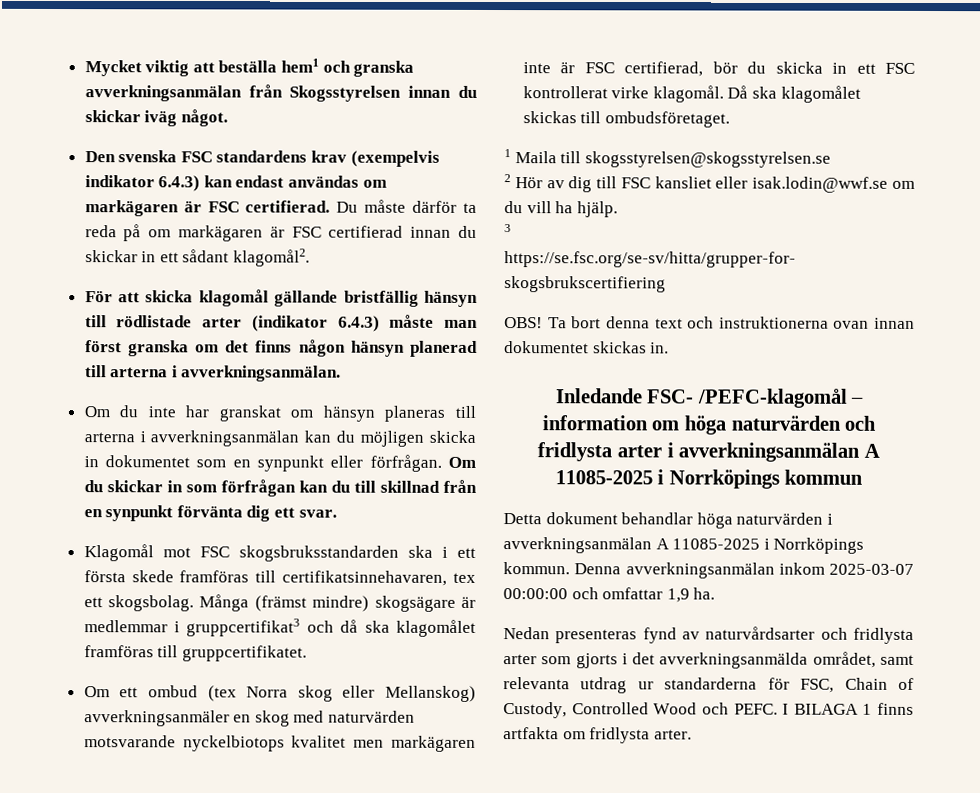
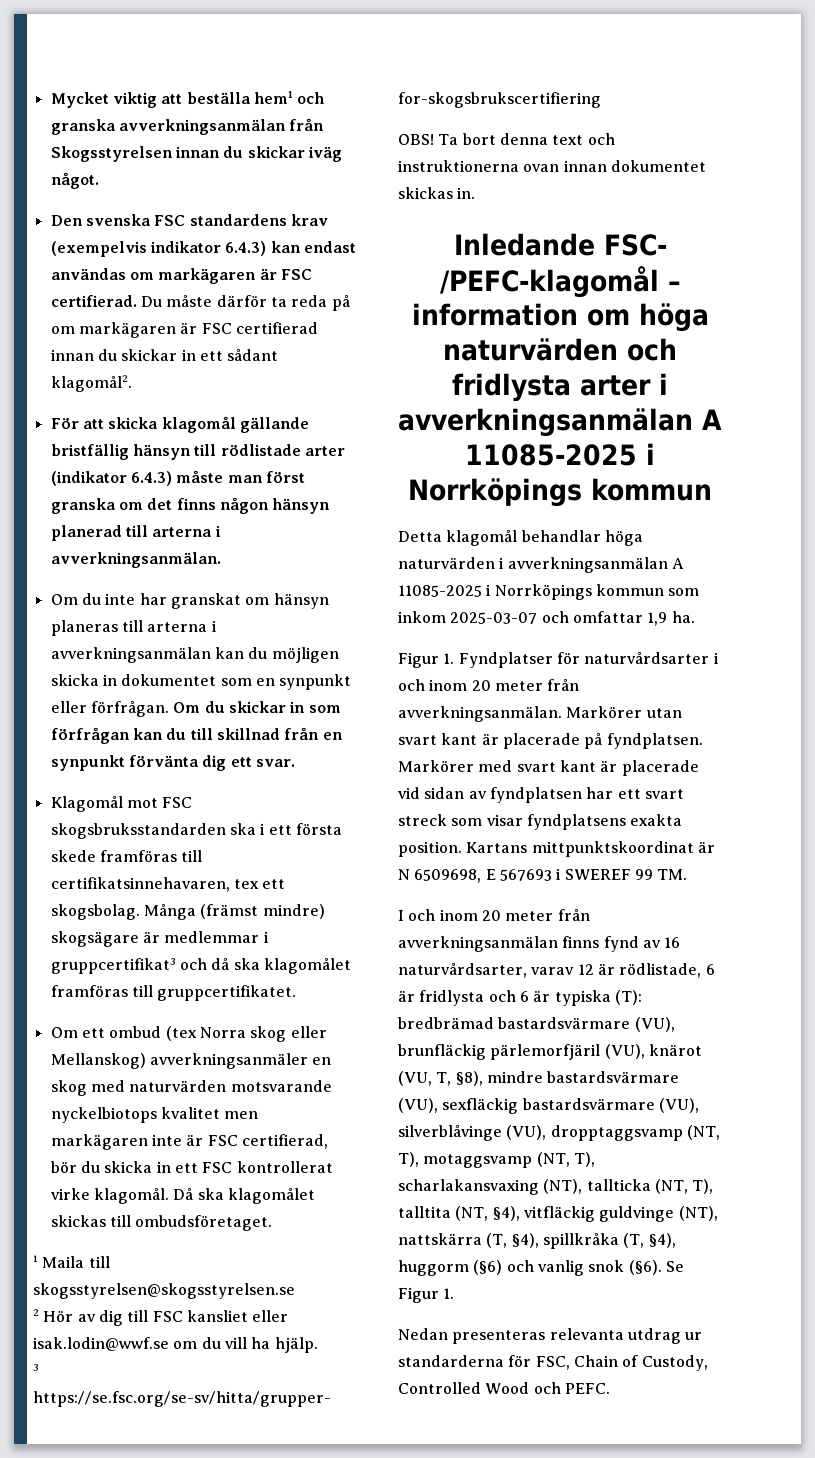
- Detta dokument behandlar höga naturvärden i avverkningsanmälan A 11085-2025 i Norrköpings kommun. Denna avverkningsanmälan inkom 2025-03-07 00:00:00 och omfattar 1,9 ha.
+ Detta klagomål behandlar höga naturvärden i avverkningsanmälan A 11085-2025 i Norrköpings kommun som inkom 2025-03-07 och omfattar 1,9 ha.
- Nedan presenteras fynd av naturvårdsarter och fridlysta arter som gjorts i det avverkningsanmälda området, samt relevanta utdrag ur standarderna för FSC, Chain of Custody, Controlled Wood och PEFC. I BILAGA 1 finns artfakta om fridlysta arter.
+ Figur 1. Fyndplatser för naturvårdsarter i och inom 20 meter från avverkningsanmälan. Markörer utan svart kant är placerade på fyndplatsen. Markörer med svart kant är placerade vid sidan av fyndplatsen har ett svart streck som visar fyndplatsens exakta position. Kartans mittpunktskoordinat är N 6509698, E 567693 i SWEREF 99 TM.
+ I och inom 20 meter från avverkningsanmälan finns fynd av 16 naturvårdsarter, varav 12 är rödlistade, 6 är fridlysta och 6 är typiska (T): bredbrämad bastardsvärmare (VU), brunfläckig pärlemorfjäril (VU), knärot (VU, T, §8), mindre bastardsvärmare (VU), sexfläckig bastardsvärmare (VU), silverblåvinge (VU), dropptaggsvamp (NT, T), motaggsvamp (NT, T), scharlakansvaxing (NT), tallticka (NT, T), talltita (NT, §4), vitfläckig guldvinge (NT), nattskärra (T, §4), spillkråka (T, §4), huggorm (§6) och vanlig snok (§6). Se Figur 1.
+ Nedan presenteras relevanta utdrag ur standarderna för FSC, Chain of Custody, Controlled Wood och PEFC.

